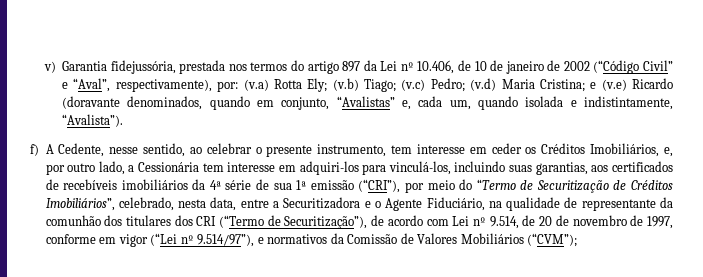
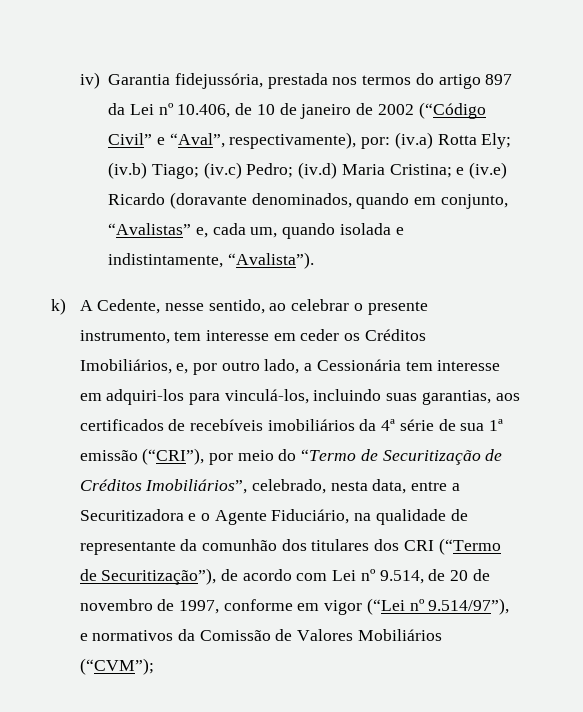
- v) Garantia fidejussória, prestada nos termos do artigo 897 da Lei nº 10.406, de 10 de janeiro de 2002 (“Código Civil” e “Aval”, respectivamente), por: (v.a) Rotta Ely; (v.b) Tiago; (v.c) Pedro; (v.d) Maria Cristina; e (v.e) Ricardo (doravante denominados, quando em conjunto, “Avalistas” e, cada um, quando isolada e indistintamente, “Avalista”).
+ iv) Garantia fidejussória, prestada nos termos do artigo 897 da Lei nº 10.406, de 10 de janeiro de 2002 (“Código Civil” e “Aval”, respectivamente), por: (iv.a) Rotta Ely; (iv.b) Tiago; (iv.c) Pedro; (iv.d) Maria Cristina; e (iv.e) Ricardo (doravante denominados, quando em conjunto, “Avalistas” e, cada um, quando isolada e indistintamente, “Avalista”).
- f) A Cedente, nesse sentido, ao celebrar o presente instrumento, tem interesse em ceder os Créditos Imobiliários, e, por outro lado, a Cessionária tem interesse em adquiri-los para vinculá-los, incluindo suas garantias, aos certificados de recebíveis imobiliários da 4ª série de sua 1ª emissão (“CRI”), por meio do “Termo de Securitização de Créditos Imobiliários”, celebrado, nesta data, entre a Securitizadora e o Agente Fiduciário, na qualidade de representante da comunhão dos titulares dos CRI (“Termo de Securitização”), de acordo com Lei nº 9.514, de 20 de novembro de 1997, conforme em vigor (“Lei nº 9.514/97”), e normativos da Comissão de Valores Mobiliários (“CVM”);
+ k) A Cedente, nesse sentido, ao celebrar o presente instrumento, tem interesse em ceder os Créditos Imobiliários, e, por outro lado, a Cessionária tem interesse em adquiri-los para vinculá-los, incluindo suas garantias, aos certificados de recebíveis imobiliários da 4ª série de sua 1ª emissão (“CRI”), por meio do “Termo de Securitização de Créditos Imobiliários”, celebrado, nesta data, entre a Securitizadora e o Agente Fiduciário, na qualidade de representante da comunhão dos titulares dos CRI (“Termo de Securitização”), de acordo com Lei nº 9.514, de 20 de novembro de 1997, conforme em vigor (“Lei nº 9.514/97”), e normativos da Comissão de Valores Mobiliários (“CVM”);

